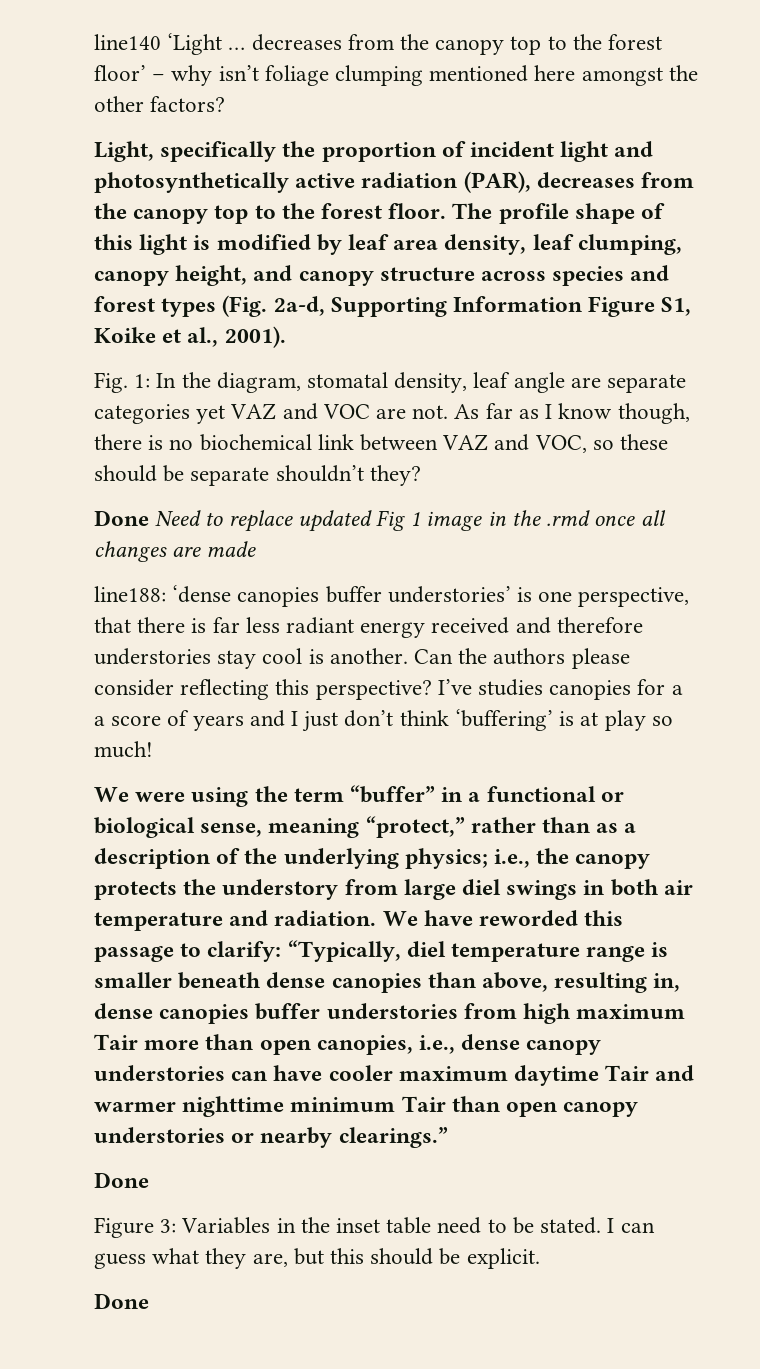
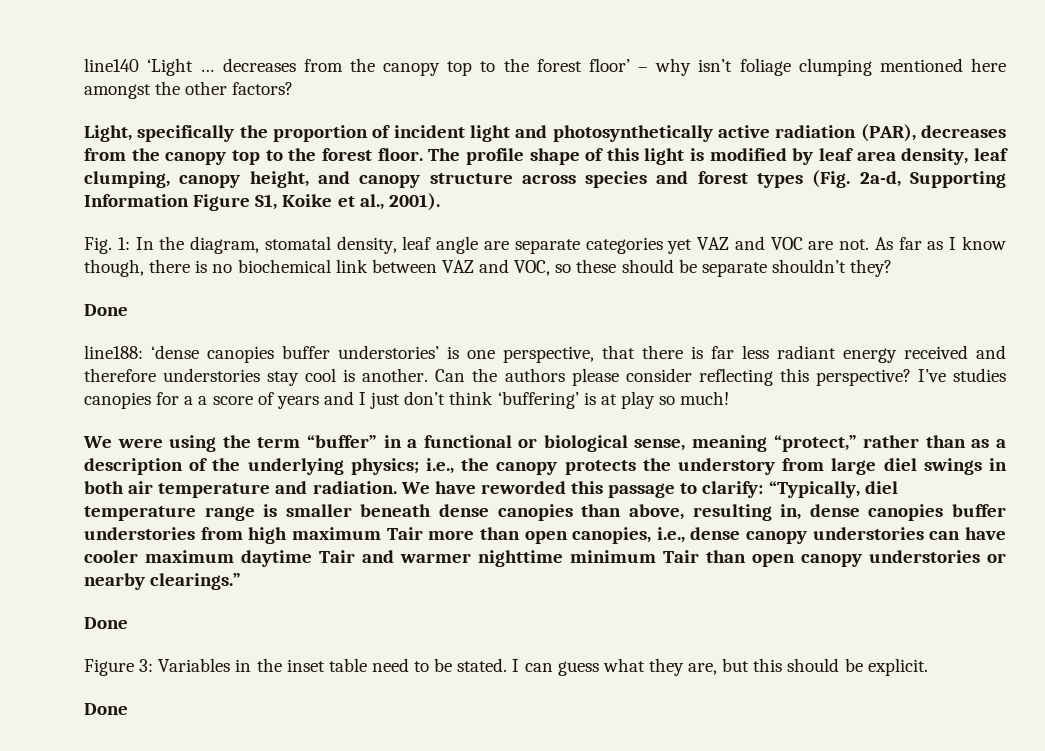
  As far as I know though, there is no biochemical link between VAZ and VOC, so these should be separate shouldn’t they?
- Done Need to replace updated Fig 1 image in the .rmd once all changes are made
+ Done

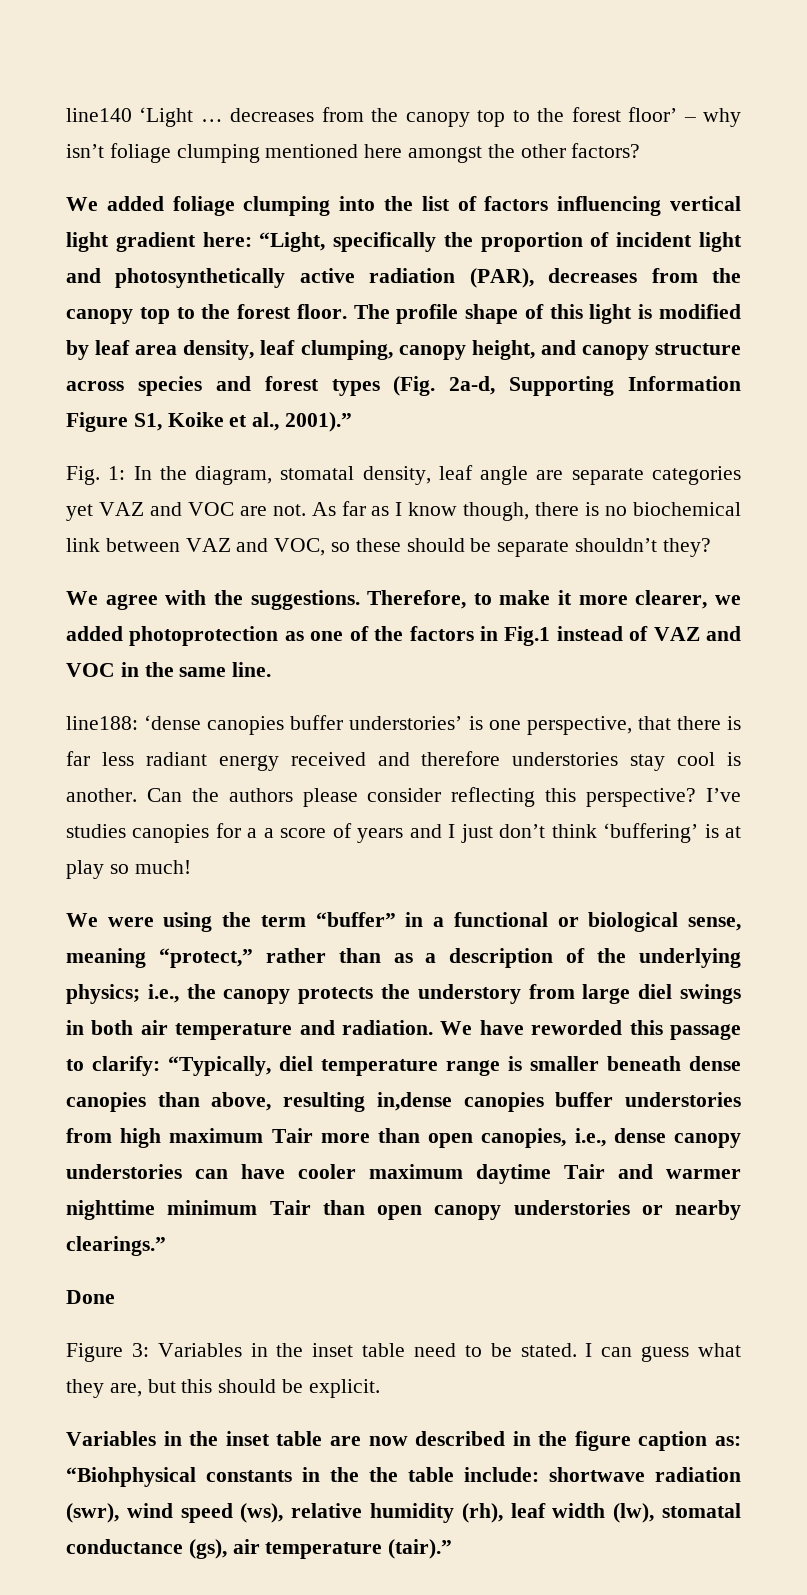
- Light, specifically the proportion of incident light and photosynthetically active radiation (PAR), decreases from the canopy top to the forest floor.
+ We added foliage clumping into the list of factors influencing vertical light gradient here: “Light, specifically the proportion of incident light and photosynthetically active radiation (PAR), decreases from the canopy top to the forest floor.
- The profile shape of this light is modified by leaf area density, leaf clumping, canopy height, and canopy structure across species and forest types (Fig. 2a-d, Supporting Information Figure S1, Koike et al., 2001).
+ The profile shape of this light is modified by leaf area density, leaf clumping, canopy height, and canopy structure across species and forest types (Fig. 2a-d, Supporting Information Figure S1, Koike et al., 2001).”
  As far as I know though, there is no biochemical link between VAZ and VOC, so these should be separate shouldn’t they?
- Done
+ We agree with the suggestions. Therefore, to make it more clearer, we added photoprotection as one of the factors in Fig.1 instead of VAZ and VOC in the same line.
- We have reworded this passage to clarify: “Typically, diel temperature range is smaller beneath dense canopies than above, resulting in, dense canopies buffer understories from high maximum Tair more than open canopies, i.e., dense canopy understories can have cooler maximum daytime Tair and warmer nighttime minimum Tair than open canopy understories or nearby clearings.”
+ We have reworded this passage to clarify: “Typically, diel temperature range is smaller beneath dense canopies than above, resulting in,dense canopies buffer understories from high maximum Tair more than open canopies, i.e., dense canopy understories can have cooler maximum daytime Tair and warmer nighttime minimum Tair than open canopy understories or nearby clearings.”
  I can guess what they are, but this should be explicit.
- Done
+ Variables in the inset table are now described in the figure caption as: “Biohphysical constants in the the table include: shortwave radiation (swr), wind speed (ws), relative humidity (rh), leaf width (lw), stomatal conductance (gs), air temperature (tair).”

